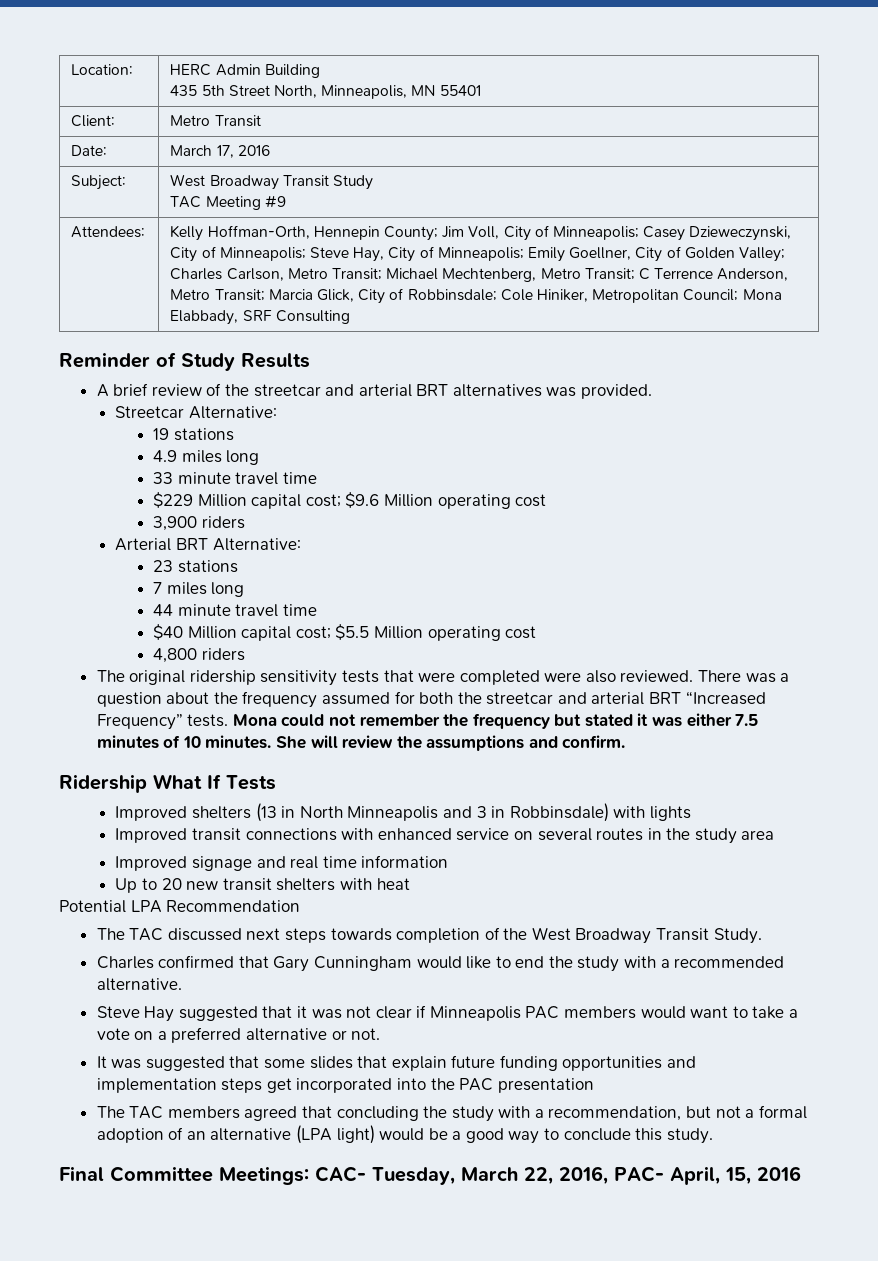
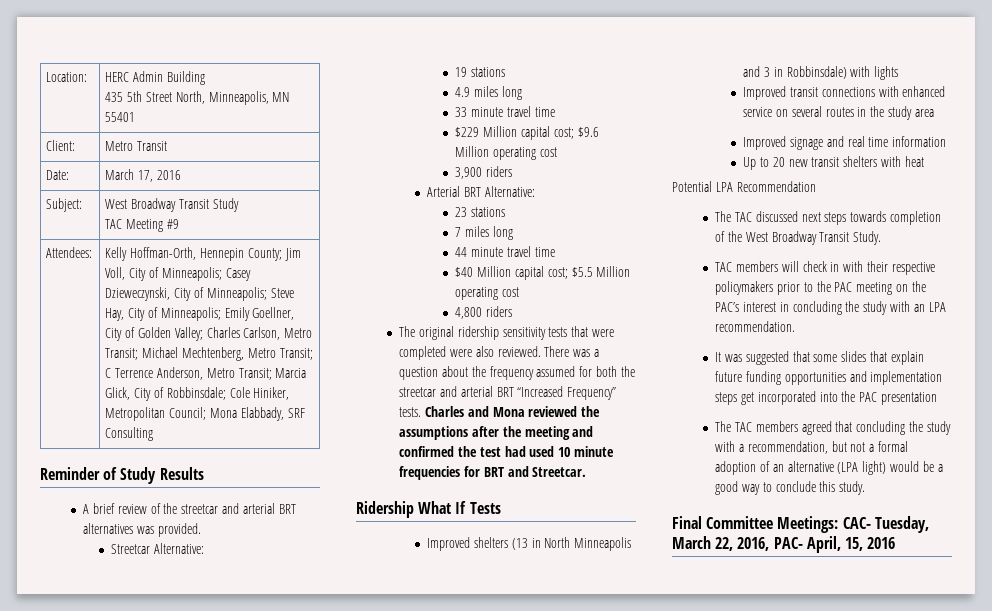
- Mona could not remember the frequency but stated it was either 7.5 minutes of 10 minutes. She will review the assumptions and confirm.
+ Charles and Mona reviewed the assumptions after the meeting and confirmed the test had used 10 minute frequencies for BRT and Streetcar.
- Charles confirmed that Gary Cunningham would like to end the study with a recommended alternative.
- Steve Hay suggested that it was not clear if Minneapolis PAC members would want to take a vote on a preferred alternative or not.
+ TAC members will check in with their respective policymakers prior to the PAC meeting on the PAC’s interest in concluding the study with an LPA recommendation.

